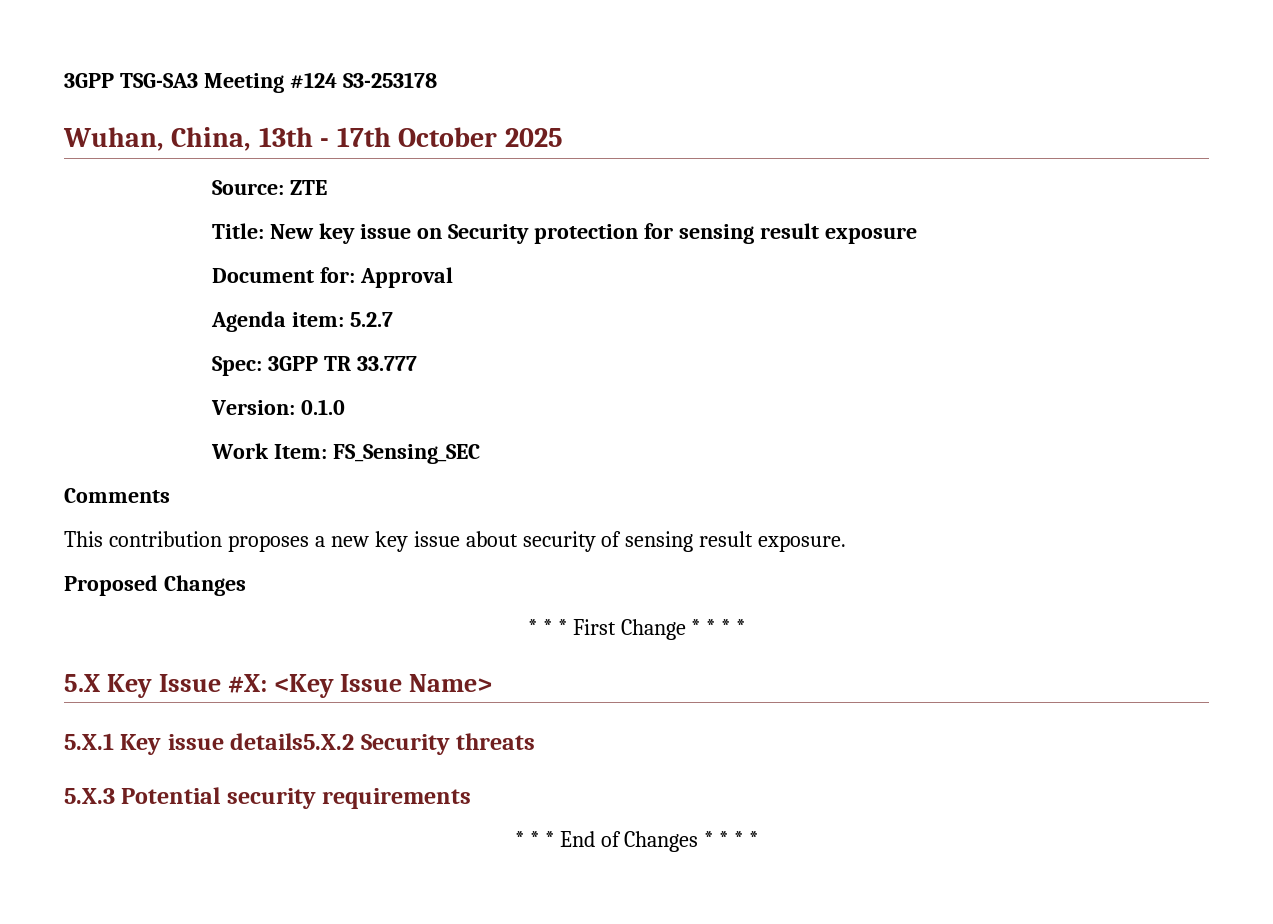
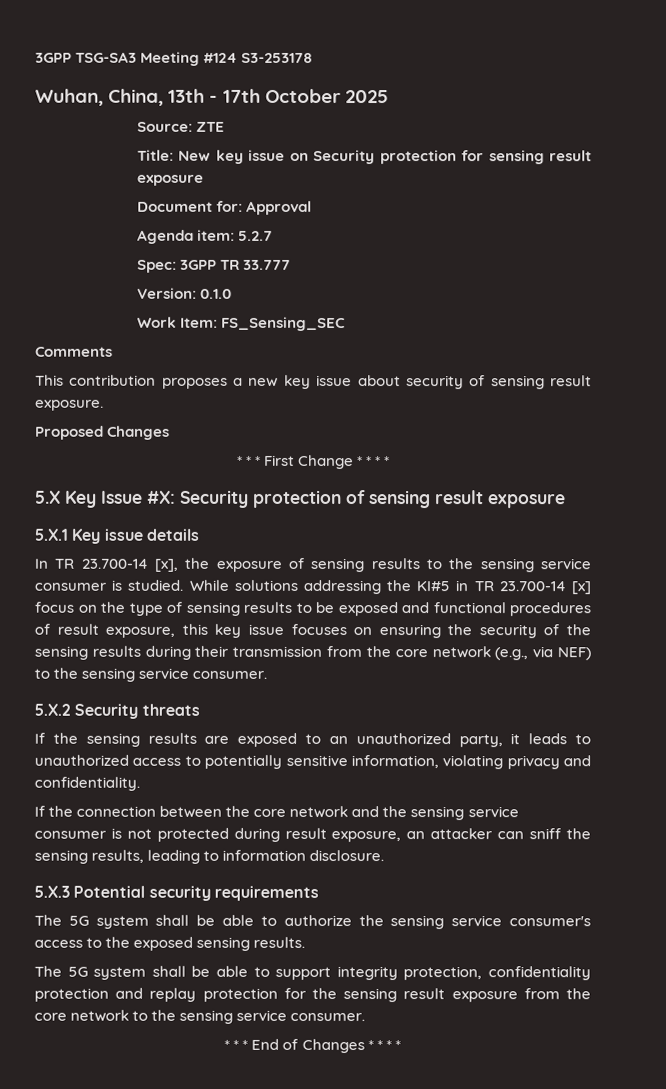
- 5.X Key Issue #X: <Key Issue Name>
- 5.X.1 Key issue details5.X.2 Security threats
+ 5.X Key Issue #X: Security protection of sensing result exposure
+ 5.X.1 Key issue details
+ In TR 23.700-14 [x], the exposure of sensing results to the sensing service consumer is studied. While solutions addressing the KI#5 in TR 23.700-14 [x] focus on the type of sensing results to be exposed and functional procedures of result exposure, this key issue focuses on ensuring the security of the sensing results during their transmission from the core network (e.g., via NEF) to the sensing service consumer.
+ 5.X.2 Security threats
+ If the sensing results are exposed to an unauthorized party, it leads to unauthorized access to potentially sensitive information, violating privacy and confidentiality.
+ If the connection between the core network and the sensing service consumer is not protected during result exposure, an attacker can sniff the sensing results, leading to information disclosure.
  5.X.3 Potential security requirements
+ The 5G system shall be able to authorize the sensing service consumer's access to the exposed sensing results.
+ The 5G system shall be able to support integrity protection, confidentiality protection and replay protection for the sensing result exposure from the core network to the sensing service consumer.

